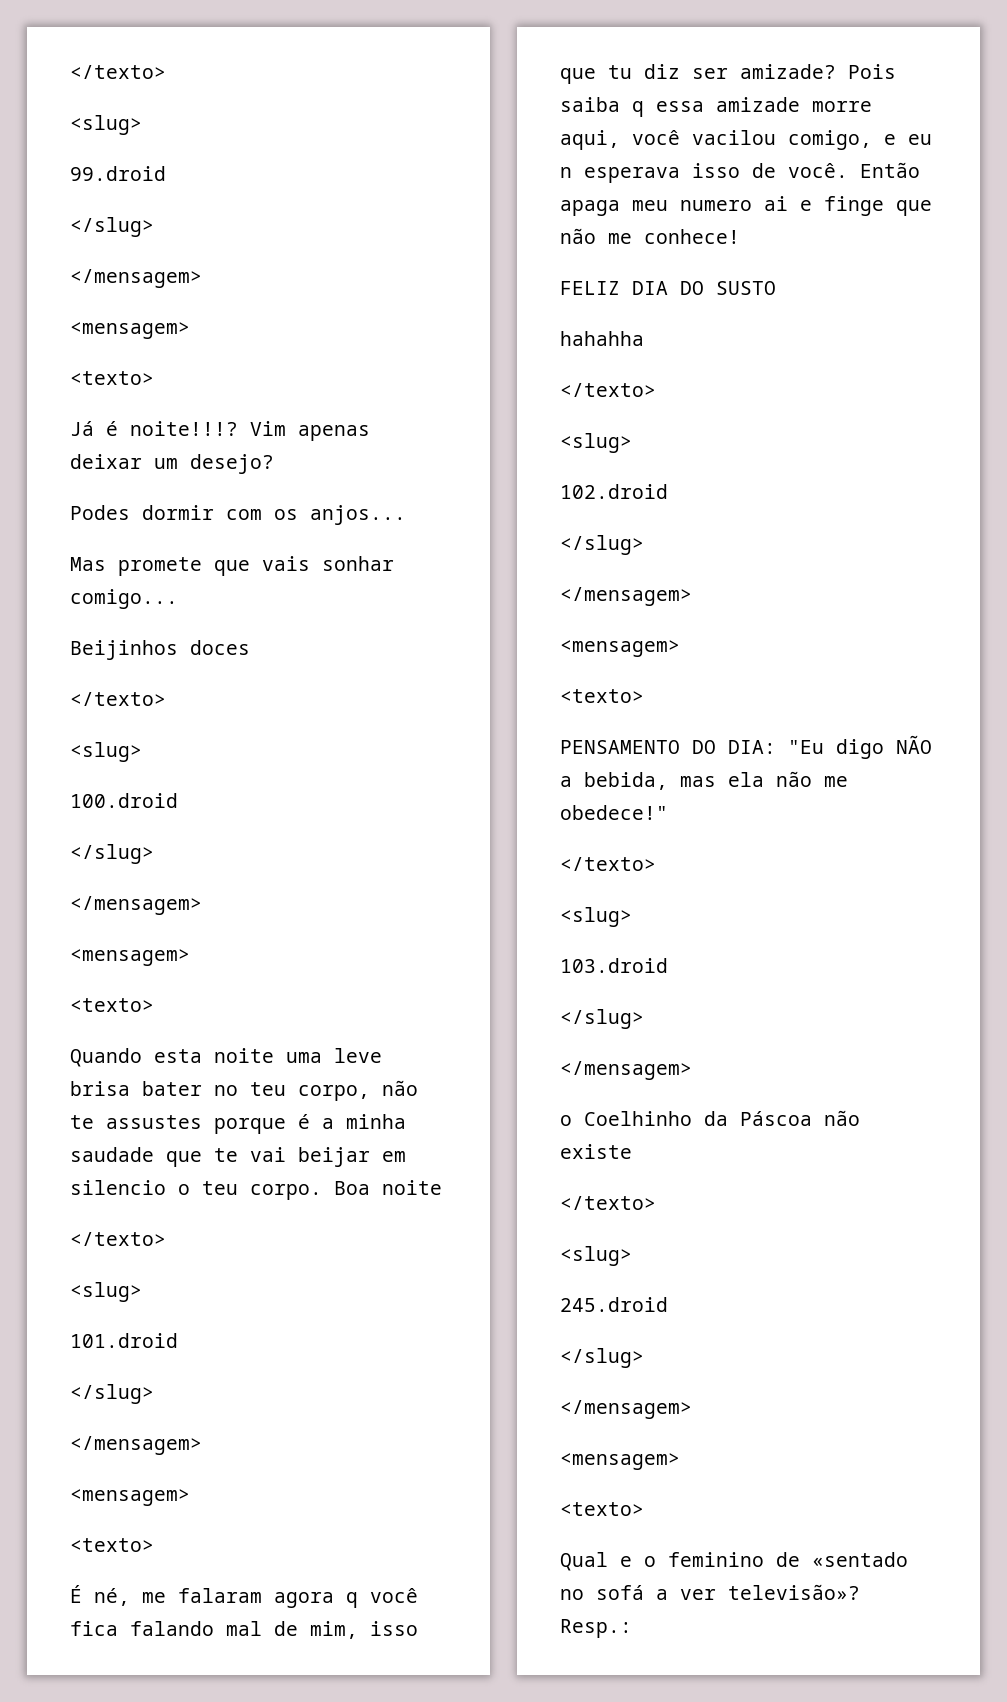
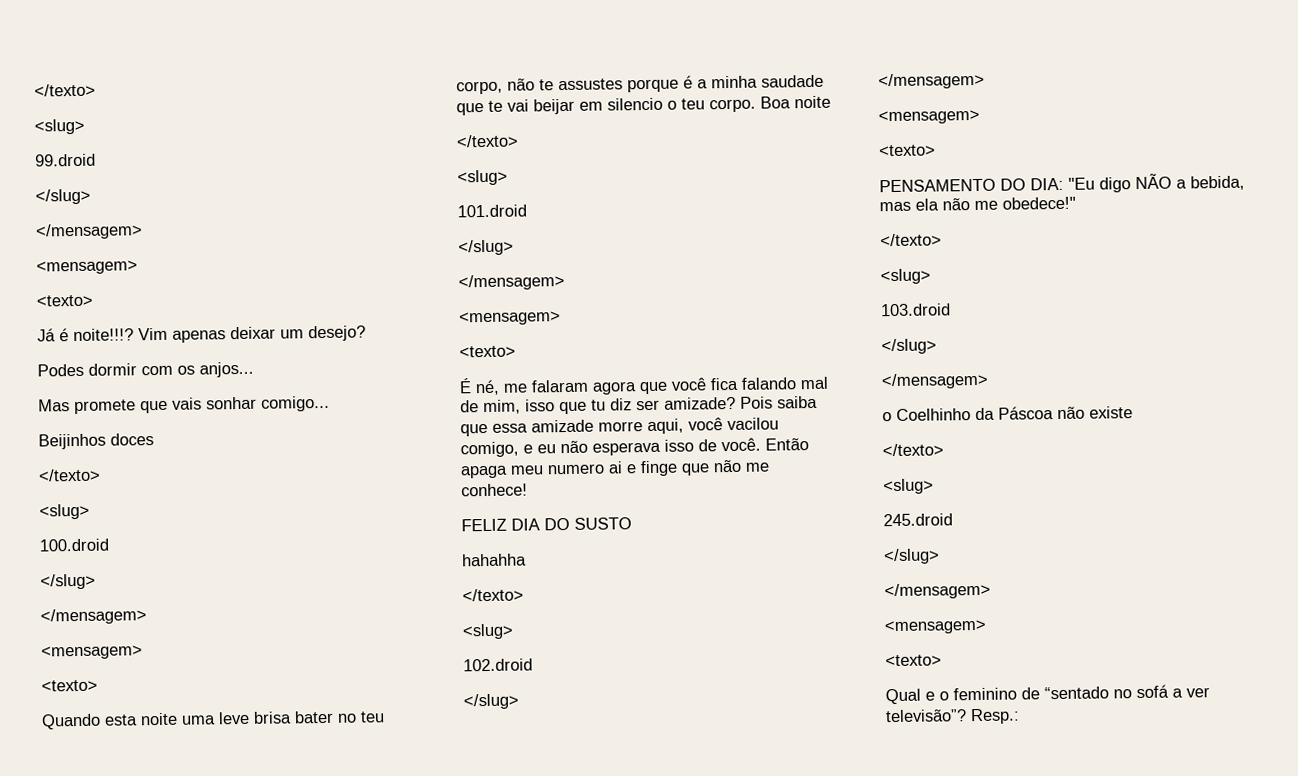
- É né, me falaram agora q você fica falando mal de mim, isso que tu diz ser amizade?
+ É né, me falaram agora que você fica falando mal de mim, isso que tu diz ser amizade?
- Pois saiba q essa amizade morre aqui, você vacilou comigo, e eu n esperava isso de você.
+ Pois saiba que essa amizade morre aqui, você vacilou comigo, e eu não esperava isso de você.
- Qual e o feminino de «sentado no sofá a ver televisão»?
+ Qual e o feminino de “sentado no sofá a ver televisão”?

